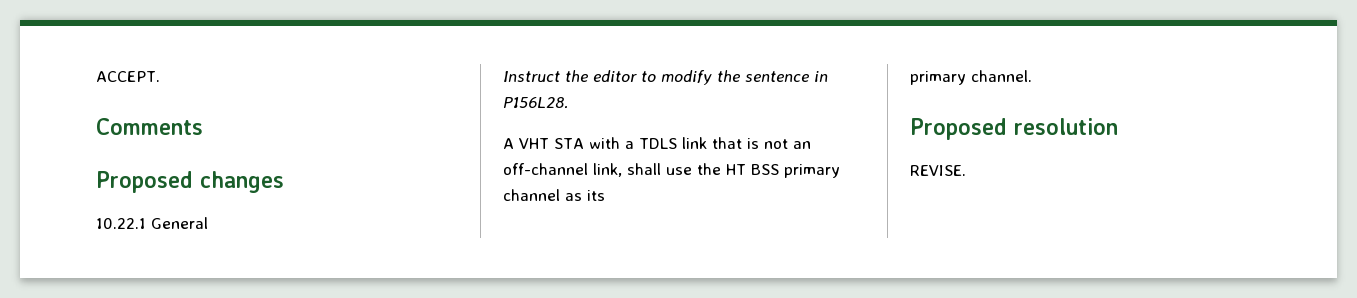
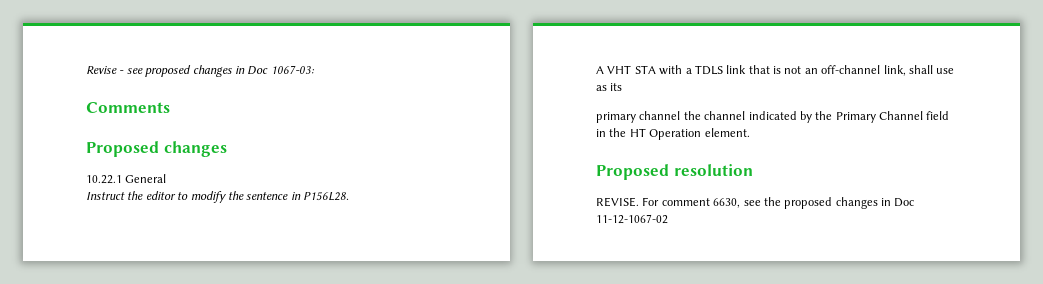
- ACCEPT.
+ Revise - see proposed changes in Doc 1067-03:
- A VHT STA with a TDLS link that is not an off-channel link, shall use the HT BSS primary channel as its
- primary channel.
+ A VHT STA with a TDLS link that is not an off-channel link, shall use as its
+ primary channel the channel indicated by the Primary Channel field in the HT Operation element.
  Proposed resolution
- REVISE.
+ REVISE. For comment 6630, see the proposed changes in Doc 11-12-1067-02

